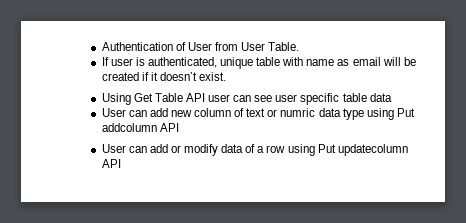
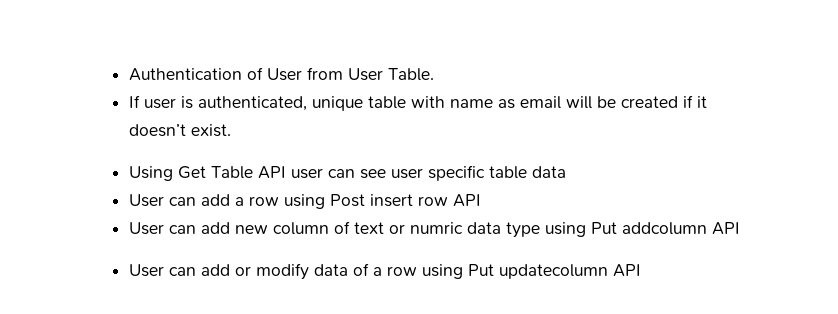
+ User can add a row using Post insert row API

